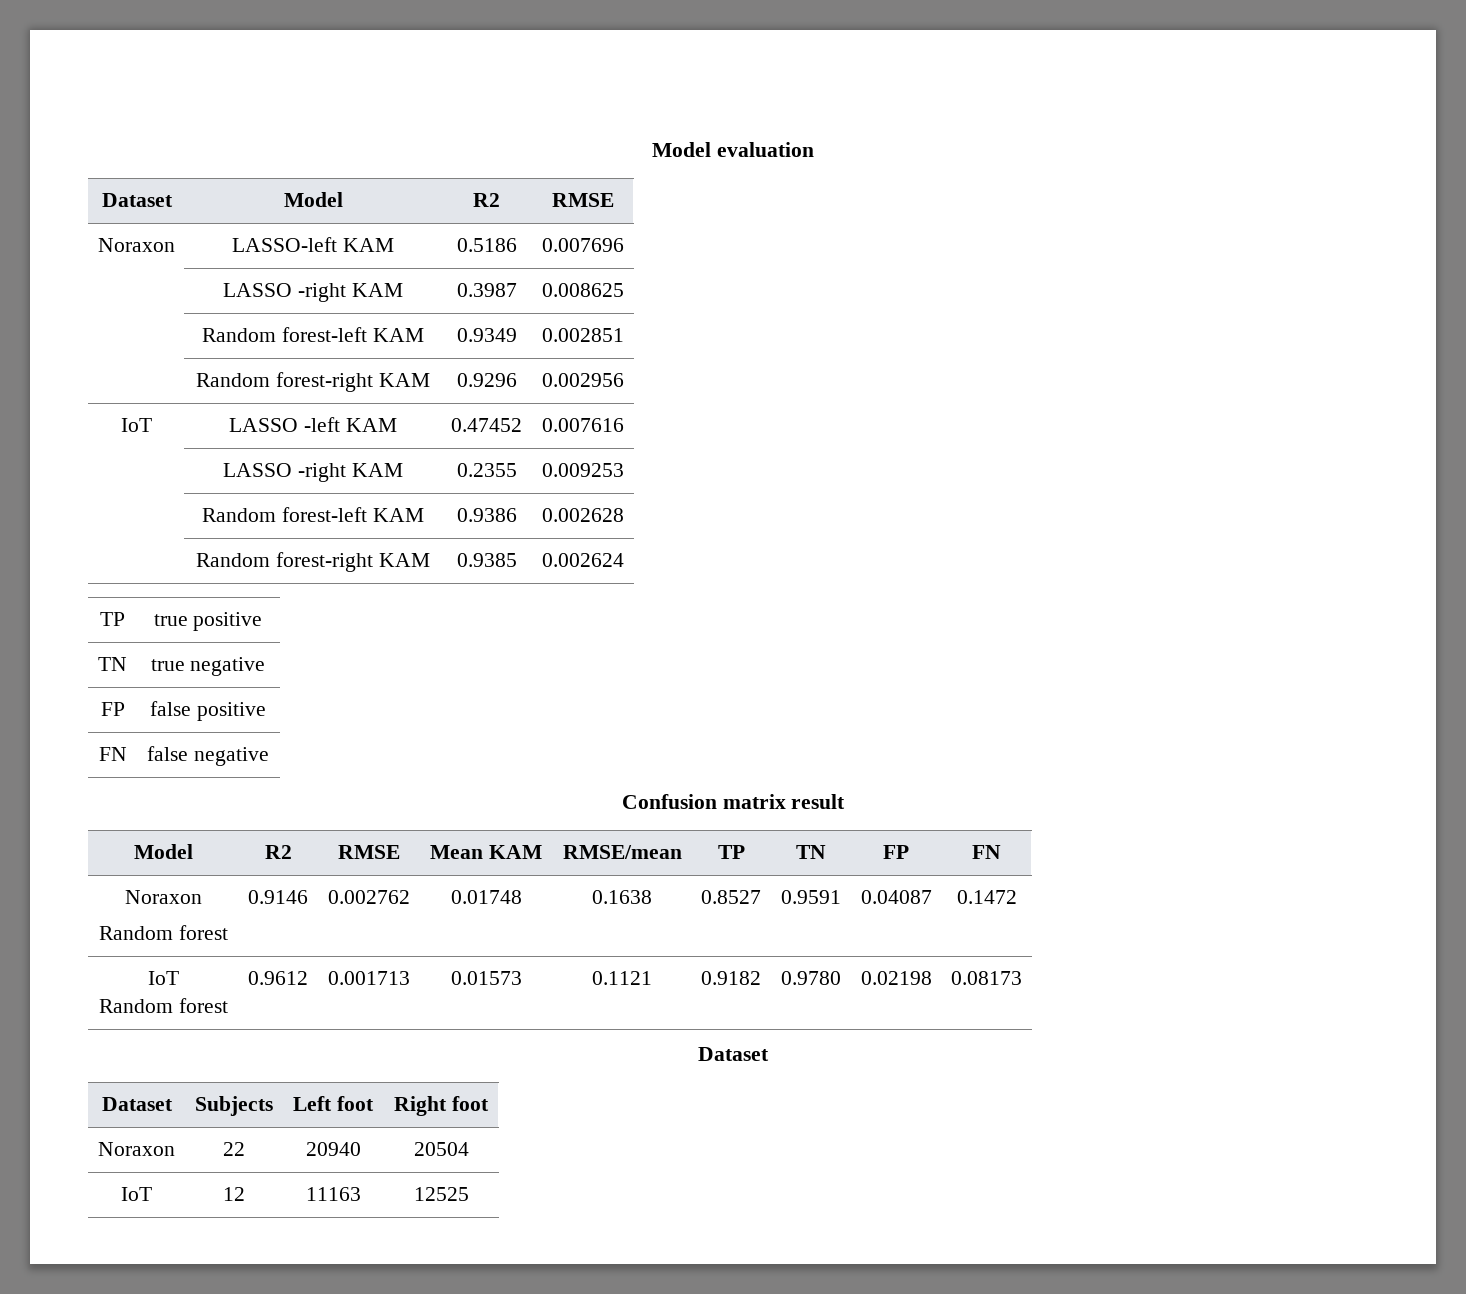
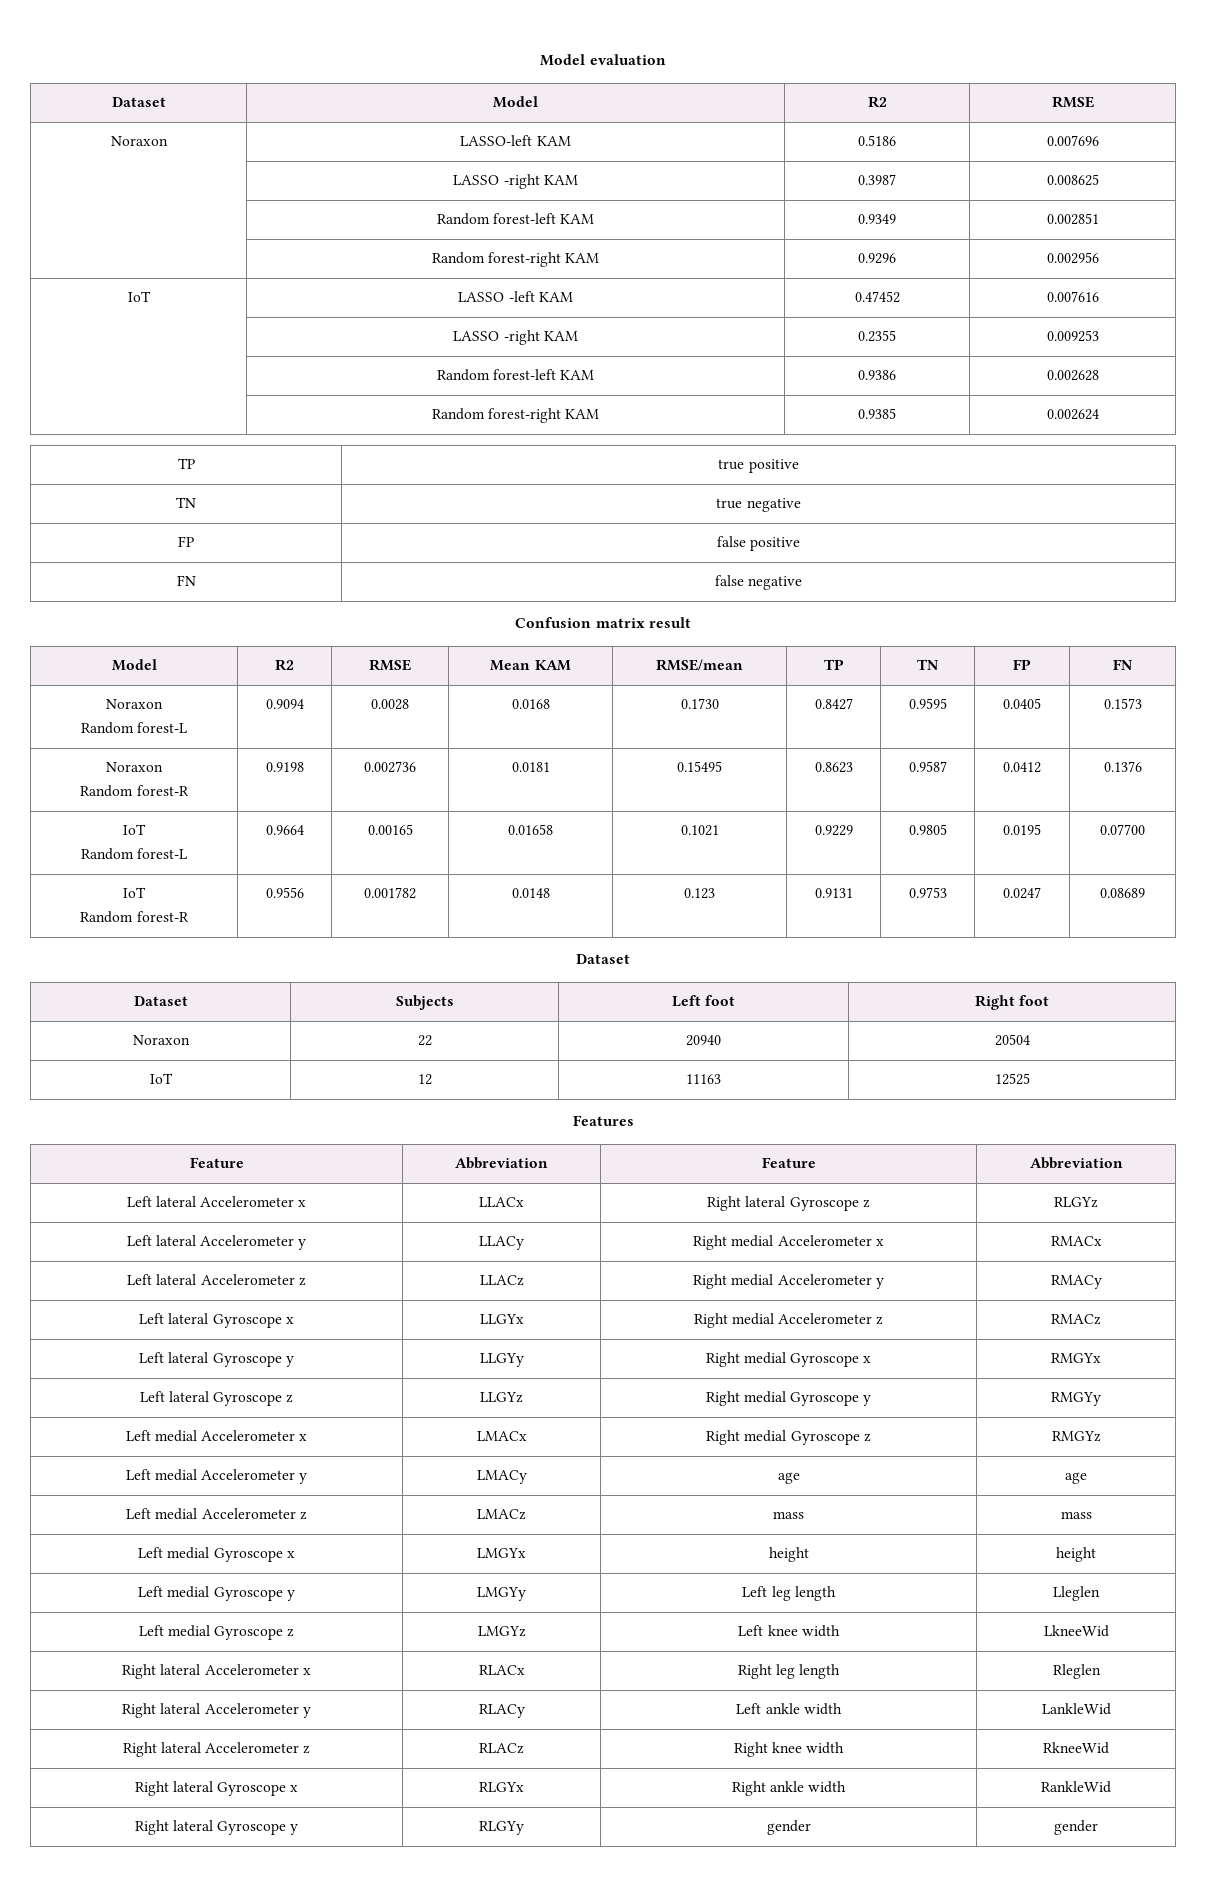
  Model | R2 | RMSE | Mean KAM | RMSE/mean | TP | TN | FP | FN
  Noraxon
- Random forest | 0.9146 | 0.002762 | 0.01748 | 0.1638 | 0.8527 | 0.9591 | 0.04087 | 0.1472
+ Random forest-L | 0.9094 | 0.0028 | 0.0168 | 0.1730 | 0.8427 | 0.9595 | 0.0405 | 0.1573
+ Noraxon
+ Random forest-R | 0.9198 | 0.002736 | 0.0181 | 0.15495 | 0.8623 | 0.9587 | 0.0412 | 0.1376
  IoT
- Random forest | 0.9612 | 0.001713 | 0.01573 | 0.1121 | 0.9182 | 0.9780 | 0.02198 | 0.08173
+ Random forest-L | 0.9664 | 0.00165 | 0.01658 | 0.1021 | 0.9229 | 0.9805 | 0.0195 | 0.07700
+ IoT
+ Random forest-R | 0.9556 | 0.001782 | 0.0148 | 0.123 | 0.9131 | 0.9753 | 0.0247 | 0.08689
+ Features
+ Feature | Abbreviation | Feature | Abbreviation
+ Left lateral Accelerometer x | LLACx | Right lateral Gyroscope z | RLGYz
+ Left lateral Accelerometer y | LLACy | Right medial Accelerometer x | RMACx
+ Left lateral Accelerometer z | LLACz | Right medial Accelerometer y | RMACy
+ Left lateral Gyroscope x | LLGYx | Right medial Accelerometer z | RMACz
+ Left lateral Gyroscope y | LLGYy | Right medial Gyroscope x | RMGYx
+ Left lateral Gyroscope z | LLGYz | Right medial Gyroscope y | RMGYy
+ Left medial Accelerometer x | LMACx | Right medial Gyroscope z | RMGYz
+ Left medial Accelerometer y | LMACy | age | age
+ Left medial Accelerometer z | LMACz | mass | mass
+ Left medial Gyroscope x | LMGYx | height | height
+ Left medial Gyroscope y | LMGYy | Left leg length | Lleglen
+ Left medial Gyroscope z | LMGYz | Left knee width | LkneeWid
+ Right lateral Accelerometer x | RLACx | Right leg length | Rleglen
+ Right lateral Accelerometer y | RLACy | Left ankle width | LankleWid
+ Right lateral Accelerometer z | RLACz | Right knee width | RkneeWid
+ Right lateral Gyroscope x | RLGYx | Right ankle width | RankleWid
+ Right lateral Gyroscope y | RLGYy | gender | gender

